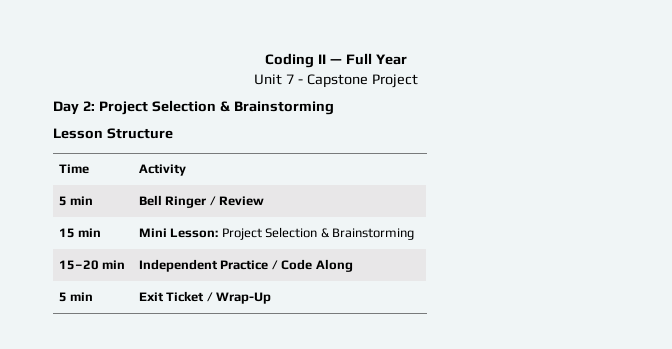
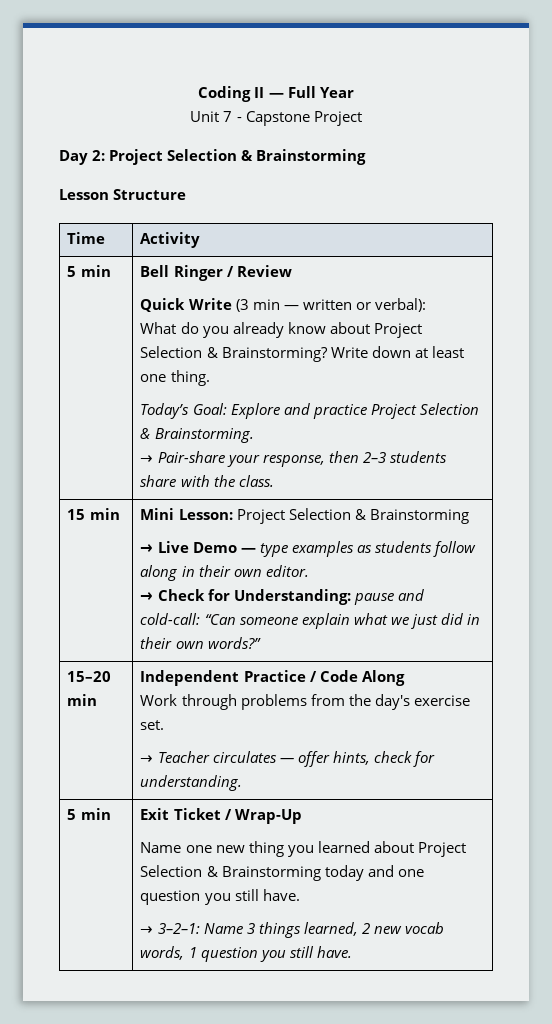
+ Quick Write (3 min — written or verbal):
+ What do you already know about Project Selection & Brainstorming? Write down at least one thing.
+ Today’s Goal: Explore and practice Project Selection & Brainstorming.
+ → Pair-share your response, then 2–3 students share with the class.
  15 min | Mini Lesson: Project Selection & Brainstorming
+ → Live Demo — type examples as students follow along in their own editor.
+ → Check for Understanding: pause and cold-call: “Can someone explain what we just did in their own words?”
  15–20 min | Independent Practice / Code Along
+ Work through problems from the day's exercise set.
+ → Teacher circulates — offer hints, check for understanding.
  5 min | Exit Ticket / Wrap-Up
+ Name one new thing you learned about Project Selection & Brainstorming today and one question you still have.
+ → 3–2–1: Name 3 things learned, 2 new vocab words, 1 question you still have.

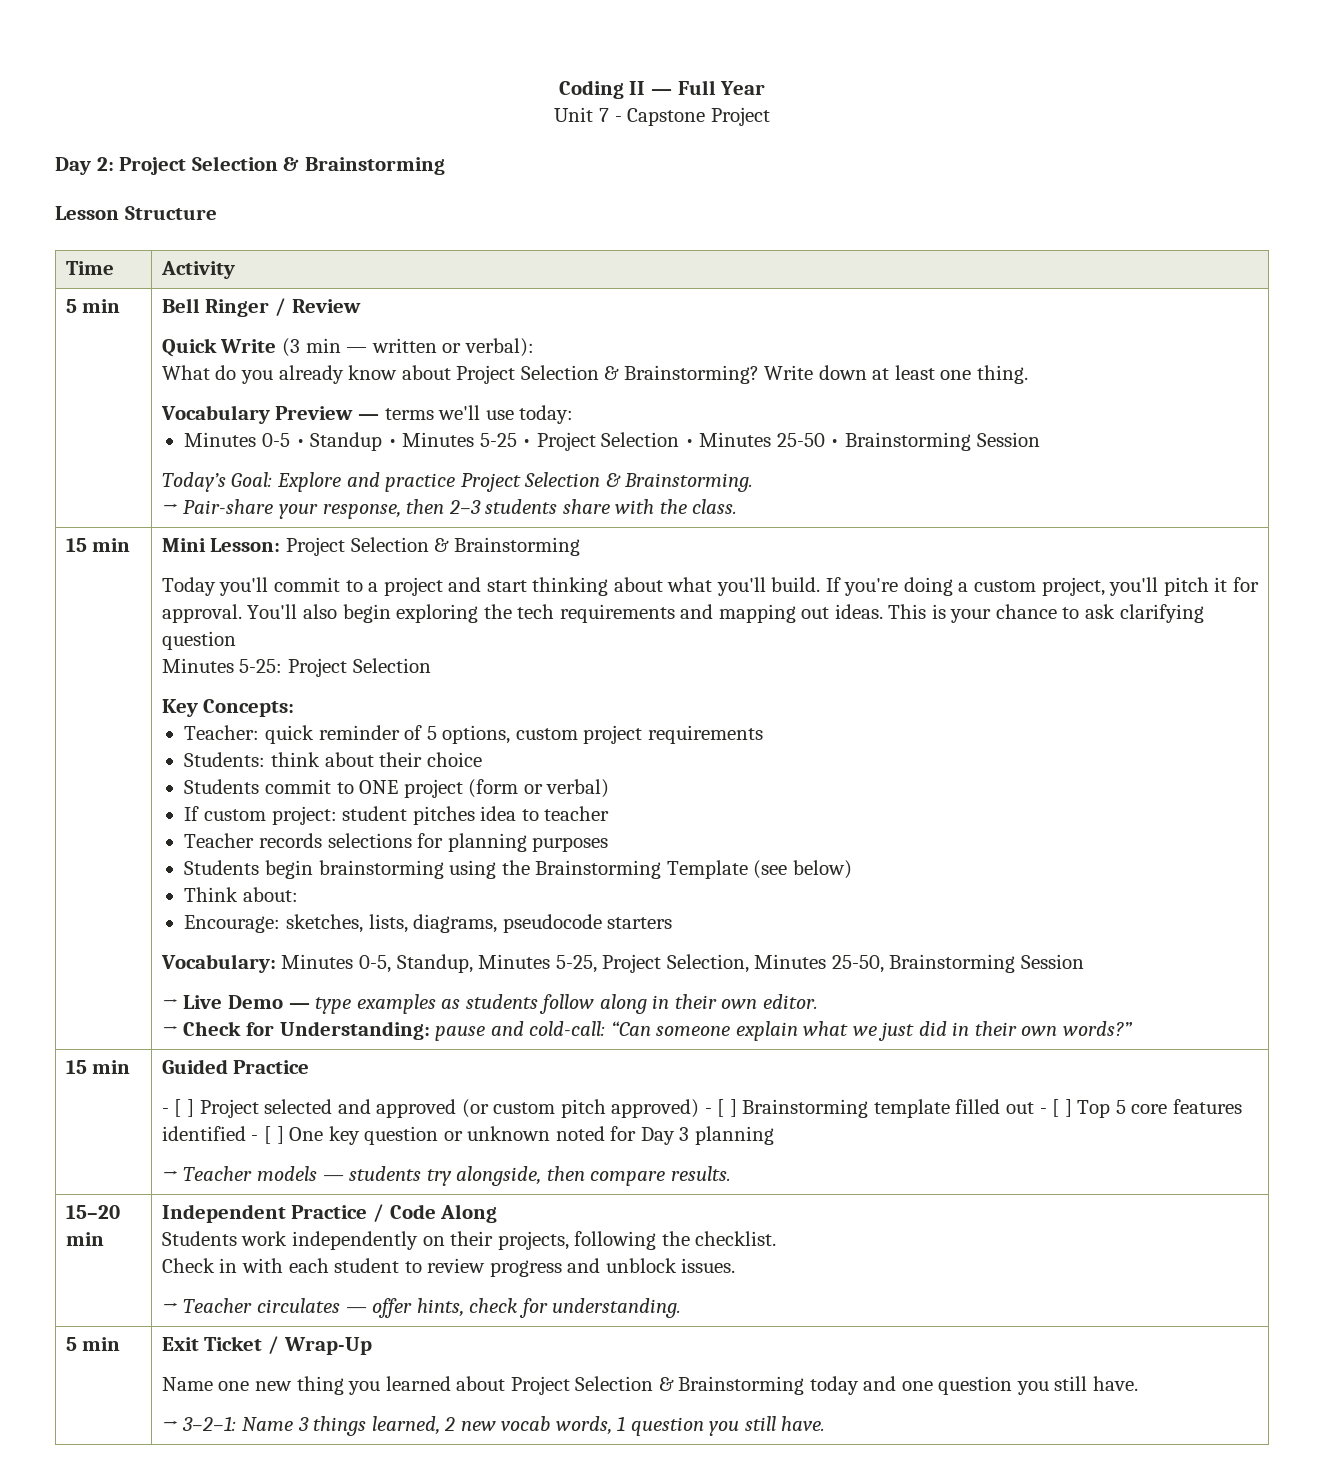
+ Vocabulary Preview — terms we'll use today:
+ Minutes 0-5 • Standup • Minutes 5-25 • Project Selection • Minutes 25-50 • Brainstorming Session
+ Today you'll commit to a project and start thinking about what you'll build. If you're doing a custom project, you'll pitch it for approval. You'll also begin exploring the tech requirements and mapping out ideas. This is your chance to ask clarifying question
+ Minutes 5-25: Project Selection
+ Key Concepts:
+ Teacher: quick reminder of 5 options, custom project requirements
+ Students: think about their choice
+ Students commit to ONE project (form or verbal)
+ If custom project: student pitches idea to teacher
+ Teacher records selections for planning purposes
+ Students begin brainstorming using the Brainstorming Template (see below)
+ Think about:
+ Encourage: sketches, lists, diagrams, pseudocode starters
+ Vocabulary: Minutes 0-5, Standup, Minutes 5-25, Project Selection, Minutes 25-50, Brainstorming Session
+ 15 min | Guided Practice
+ - [ ] Project selected and approved (or custom pitch approved) - [ ] Brainstorming template filled out - [ ] Top 5 core features identified - [ ] One key question or unknown noted for Day 3 planning
+ → Teacher models — students try alongside, then compare results.
  15–20 min | Independent Practice / Code Along
- Work through problems from the day's exercise set.
+ Students work independently on their projects, following the checklist.
+ Check in with each student to review progress and unblock issues.

